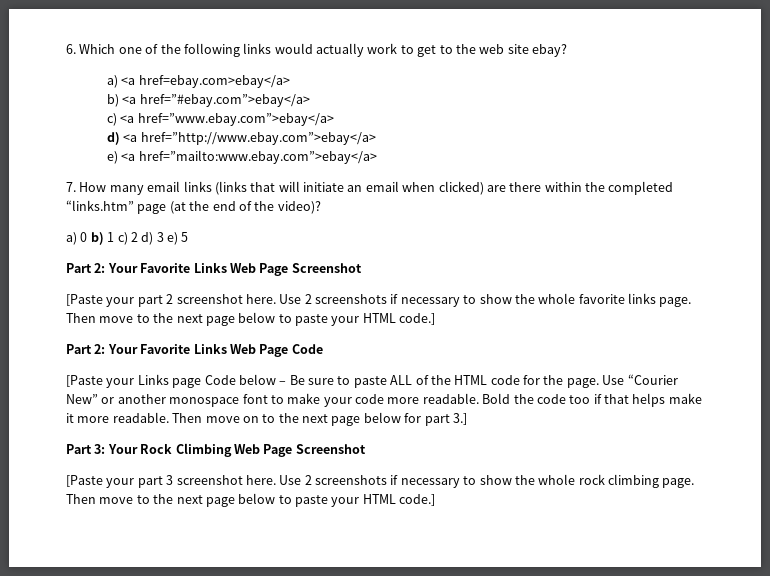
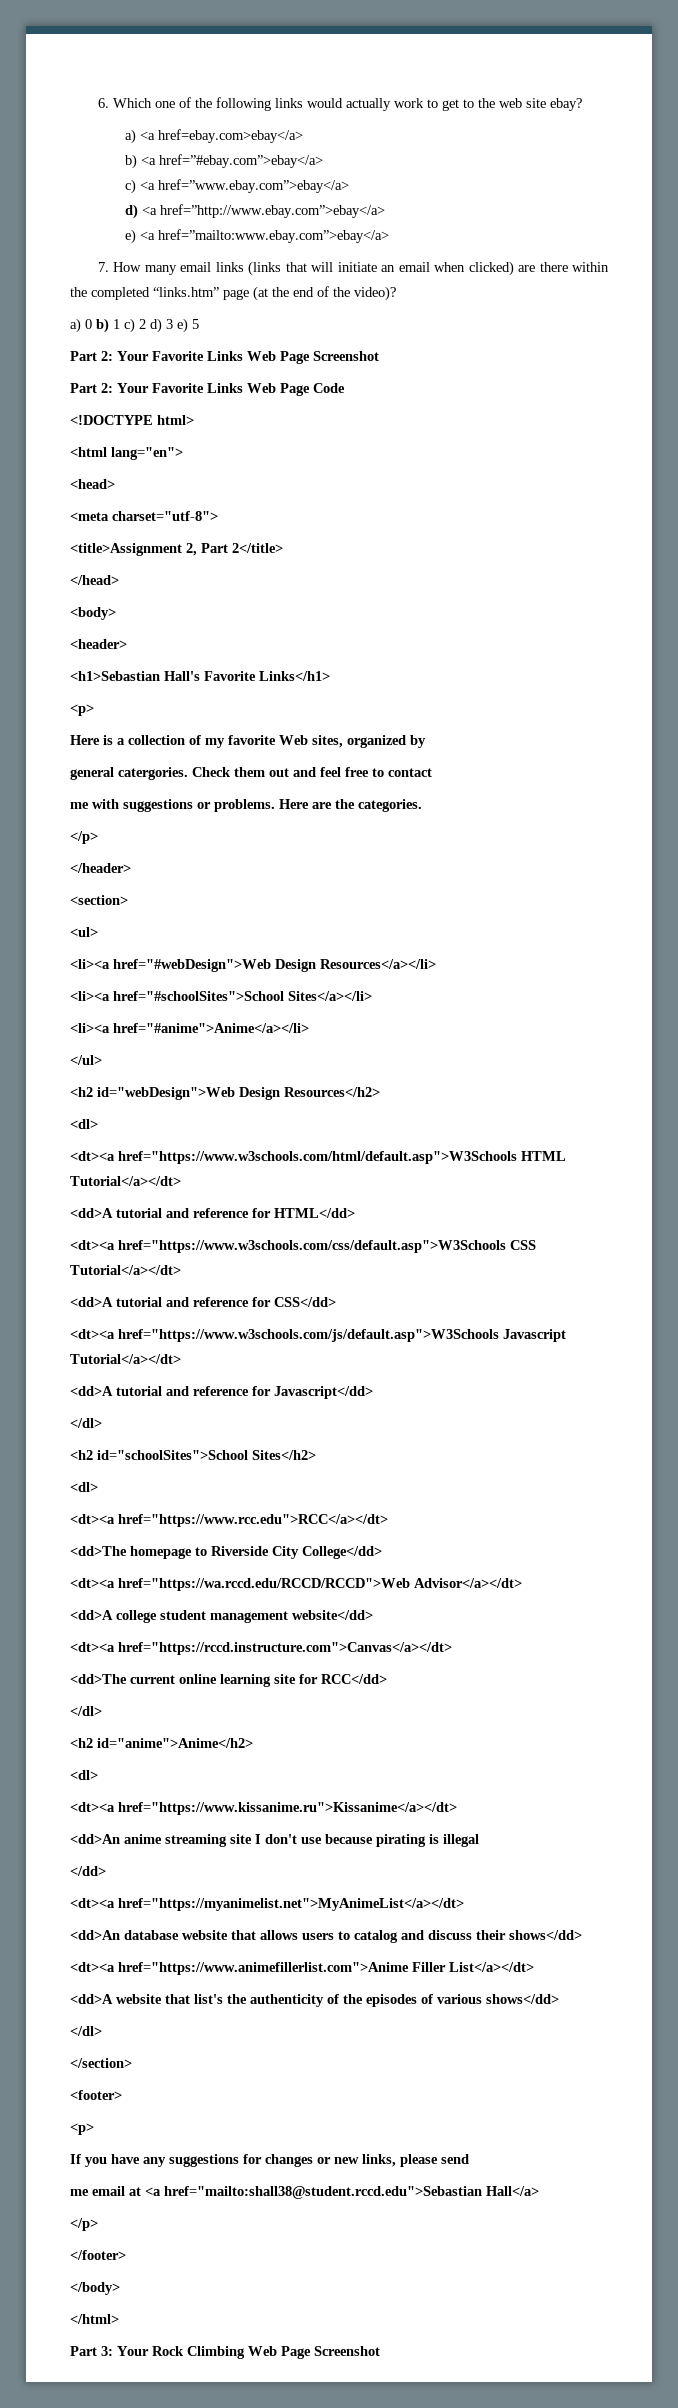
- [Paste your part 2 screenshot here. Use 2 screenshots if necessary to show the whole favorite links page. Then move to the next page below to paste your HTML code.]
- [Paste your Links page Code below – Be sure to paste ALL of the HTML code for the page. Use “Courier New” or another monospace font to make your code more readable. Bold the code too if that helps make it more readable. Then move on to the next page below for part 3.]
+ <!DOCTYPE html>
+ <html lang="en">
+ <head>
+ <meta charset="utf-8">
+ <title>Assignment 2, Part 2</title>
+ </head>
+ <body>
+ <header>
+ <h1>Sebastian Hall's Favorite Links</h1>
+ <p>
+ Here is a collection of my favorite Web sites, organized by
+ general catergories. Check them out and feel free to contact
+ me with suggestions or problems. Here are the categories.
+ </p>
+ </header>
+ <section>
+ <ul>
+ <li><a href="#webDesign">Web Design Resources</a></li>
+ <li><a href="#schoolSites">School Sites</a></li>
+ <li><a href="#anime">Anime</a></li>
+ </ul>
+ <h2 id="webDesign">Web Design Resources</h2>
+ <dl>
+ <dt><a href="https://www.w3schools.com/html/default.asp">W3Schools HTML Tutorial</a></dt>
+ <dd>A tutorial and reference for HTML</dd>
+ <dt><a href="https://www.w3schools.com/css/default.asp">W3Schools CSS Tutorial</a></dt>
+ <dd>A tutorial and reference for CSS</dd>
+ <dt><a href="https://www.w3schools.com/js/default.asp">W3Schools Javascript Tutorial</a></dt>
+ <dd>A tutorial and reference for Javascript</dd>
+ </dl>
+ <h2 id="schoolSites">School Sites</h2>
+ <dl>
+ <dt><a href="https://www.rcc.edu">RCC</a></dt>
+ <dd>The homepage to Riverside City College</dd>
+ <dt><a href="https://wa.rccd.edu/RCCD/RCCD">Web Advisor</a></dt>
+ <dd>A college student management website</dd>
+ <dt><a href="https://rccd.instructure.com">Canvas</a></dt>
+ <dd>The current online learning site for RCC</dd>
+ </dl>
+ <h2 id="anime">Anime</h2>
+ <dl>
+ <dt><a href="https://www.kissanime.ru">Kissanime</a></dt>
+ <dd>An anime streaming site I don't use because pirating is illegal
+ </dd>
+ <dt><a href="https://myanimelist.net">MyAnimeList</a></dt>
+ <dd>An database website that allows users to catalog and discuss their shows</dd>
+ <dt><a href="https://www.animefillerlist.com">Anime Filler List</a></dt>
+ <dd>A website that list's the authenticity of the episodes of various shows</dd>
+ </dl>
+ </section>
+ <footer>
+ <p>
+ If you have any suggestions for changes or new links, please send
+ me email at <a href="mailto:shall38@student.rccd.edu">Sebastian Hall</a>
+ </p>
+ </footer>
+ </body>
+ </html>
- [Paste your part 3 screenshot here. Use 2 screenshots if necessary to show the whole rock climbing page. Then move to the next page below to paste your HTML code.]

